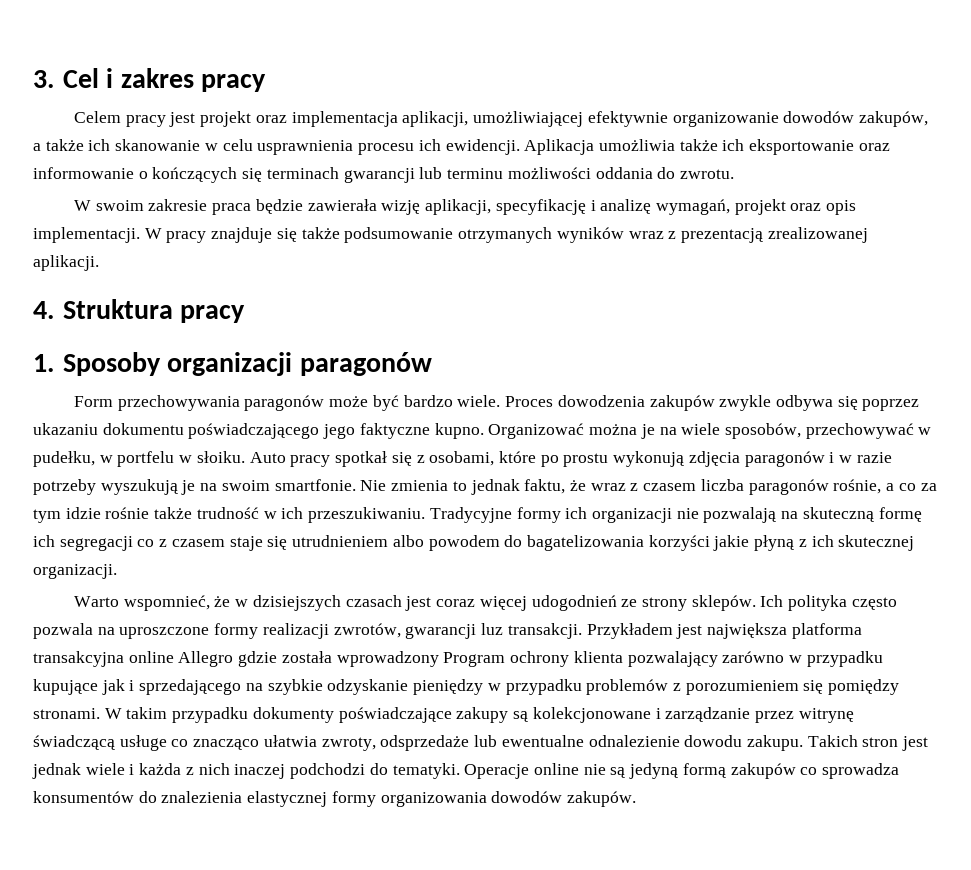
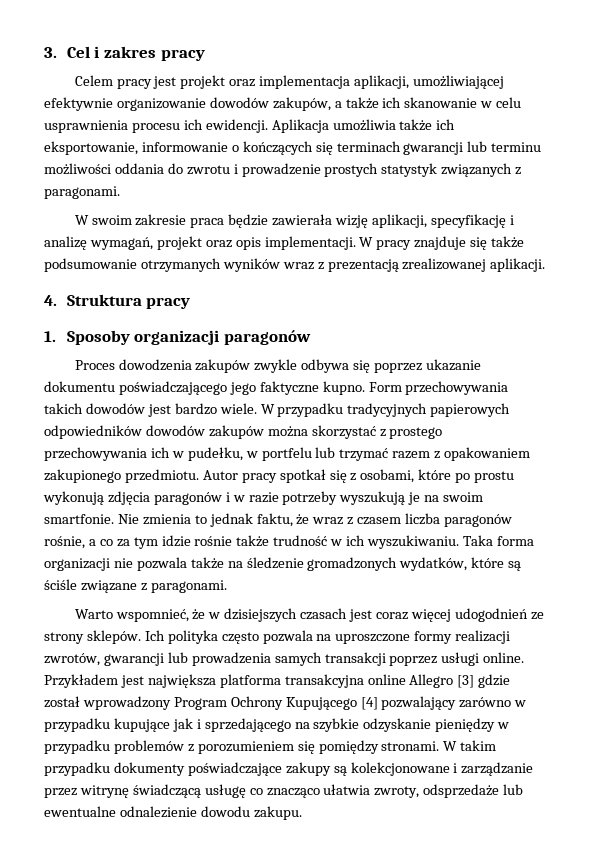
- Aplikacja umożliwia także ich eksportowanie oraz informowanie o kończących się terminach gwarancji lub terminu możliwości oddania do zwrotu.
+ Aplikacja umożliwia także ich eksportowanie, informowanie o kończących się terminach gwarancji lub terminu możliwości oddania do zwrotu i prowadzenie prostych statystyk związanych z paragonami.
- Form przechowywania paragonów może być bardzo wiele. Proces dowodzenia zakupów zwykle odbywa się poprzez ukazaniu dokumentu poświadczającego jego faktyczne kupno.
+ Proces dowodzenia zakupów zwykle odbywa się poprzez ukazanie dokumentu poświadczającego jego faktyczne kupno.
- Organizować można je na wiele sposobów, przechowywać w pudełku, w portfelu w słoiku. Auto pracy spotkał się z osobami, które po prostu wykonują zdjęcia paragonów i w razie potrzeby wyszukują je na swoim smartfonie.
+ Form przechowywania takich dowodów jest bardzo wiele. W przypadku tradycyjnych papierowych odpowiedników dowodów zakupów można skorzystać z prostego przechowywania ich w pudełku, w portfelu lub trzymać razem z opakowaniem zakupionego przedmiotu. Autor pracy spotkał się z osobami, które po prostu wykonują zdjęcia paragonów i w razie potrzeby wyszukują je na swoim smartfonie.
- Nie zmienia to jednak faktu, że wraz z czasem liczba paragonów rośnie, a co za tym idzie rośnie także trudność w ich przeszukiwaniu. Tradycyjne formy ich organizacji nie pozwalają na skuteczną formę ich segregacji co z czasem staje się utrudnieniem albo powodem do bagatelizowania korzyści jakie płyną z ich skutecznej organizacji.
+ Nie zmienia to jednak faktu, że wraz z czasem liczba paragonów rośnie, a co za tym idzie rośnie także trudność w ich wyszukiwaniu. Taka forma organizacji nie pozwala także na śledzenie gromadzonych wydatków, które są ściśle związane z paragonami.
- Ich polityka często pozwala na uproszczone formy realizacji zwrotów, gwarancji luz transakcji.
+ Ich polityka często pozwala na uproszczone formy realizacji zwrotów, gwarancji lub prowadzenia samych transakcji poprzez usługi online.
- Przykładem jest największa platforma transakcyjna online Allegro gdzie została wprowadzony Program ochrony klienta pozwalający zarówno w przypadku kupujące jak i sprzedającego na szybkie odzyskanie pieniędzy w przypadku problemów z porozumieniem się pomiędzy stronami.
+ Przykładem jest największa platforma transakcyjna online Allegro [3] gdzie został wprowadzony Program Ochrony Kupującego [4] pozwalający zarówno w przypadku kupujące jak i sprzedającego na szybkie odzyskanie pieniędzy w przypadku problemów z porozumieniem się pomiędzy stronami.
- W takim przypadku dokumenty poświadczające zakupy są kolekcjonowane i zarządzanie przez witrynę świadczącą usługe co znacząco ułatwia zwroty, odsprzedaże lub ewentualne odnalezienie dowodu zakupu. Takich stron jest jednak wiele i każda z nich inaczej podchodzi do tematyki. Operacje online nie są jedyną formą zakupów co sprowadza konsumentów do znalezienia elastycznej formy organizowania dowodów zakupów.
+ W takim przypadku dokumenty poświadczające zakupy są kolekcjonowane i zarządzanie przez witrynę świadczącą usługę co znacząco ułatwia zwroty, odsprzedaże lub ewentualne odnalezienie dowodu zakupu.

